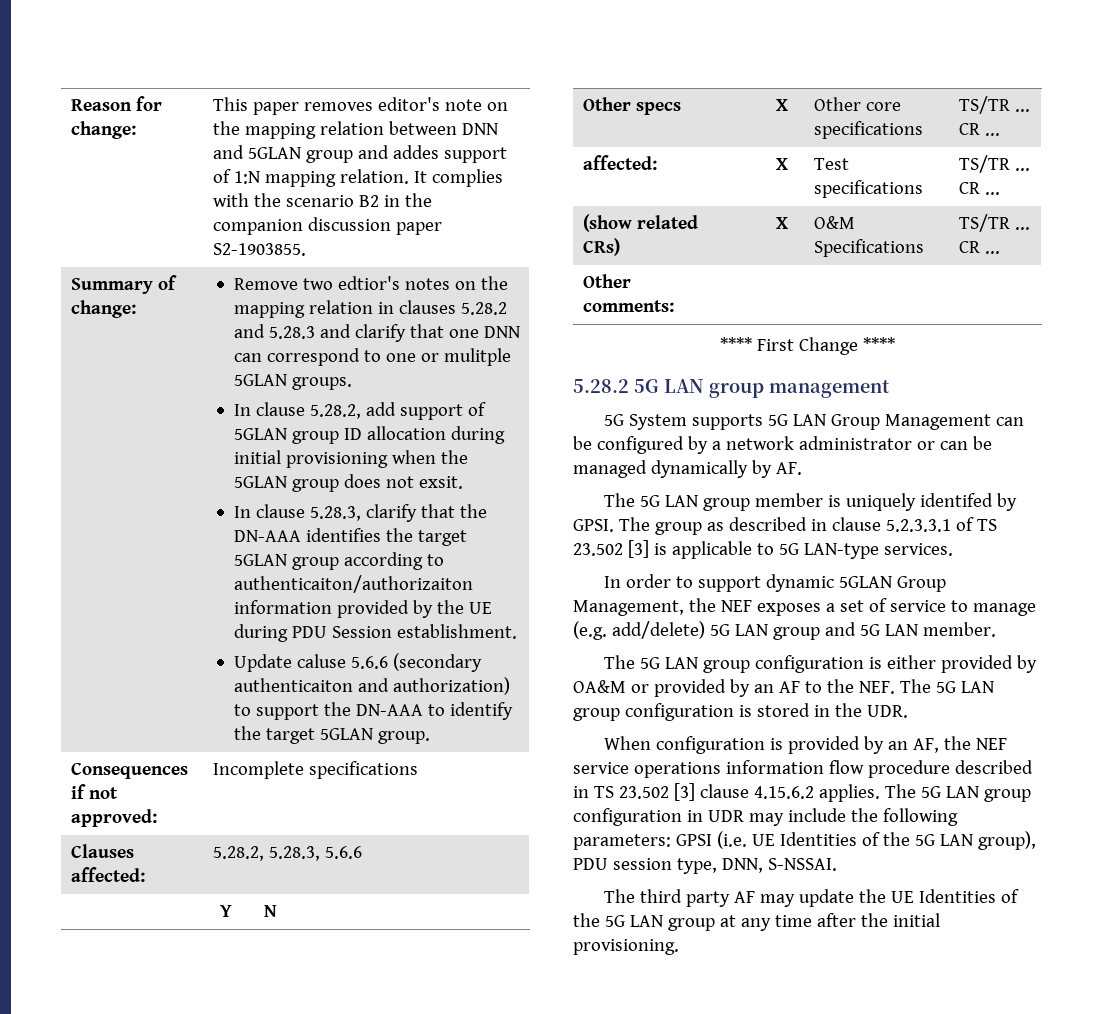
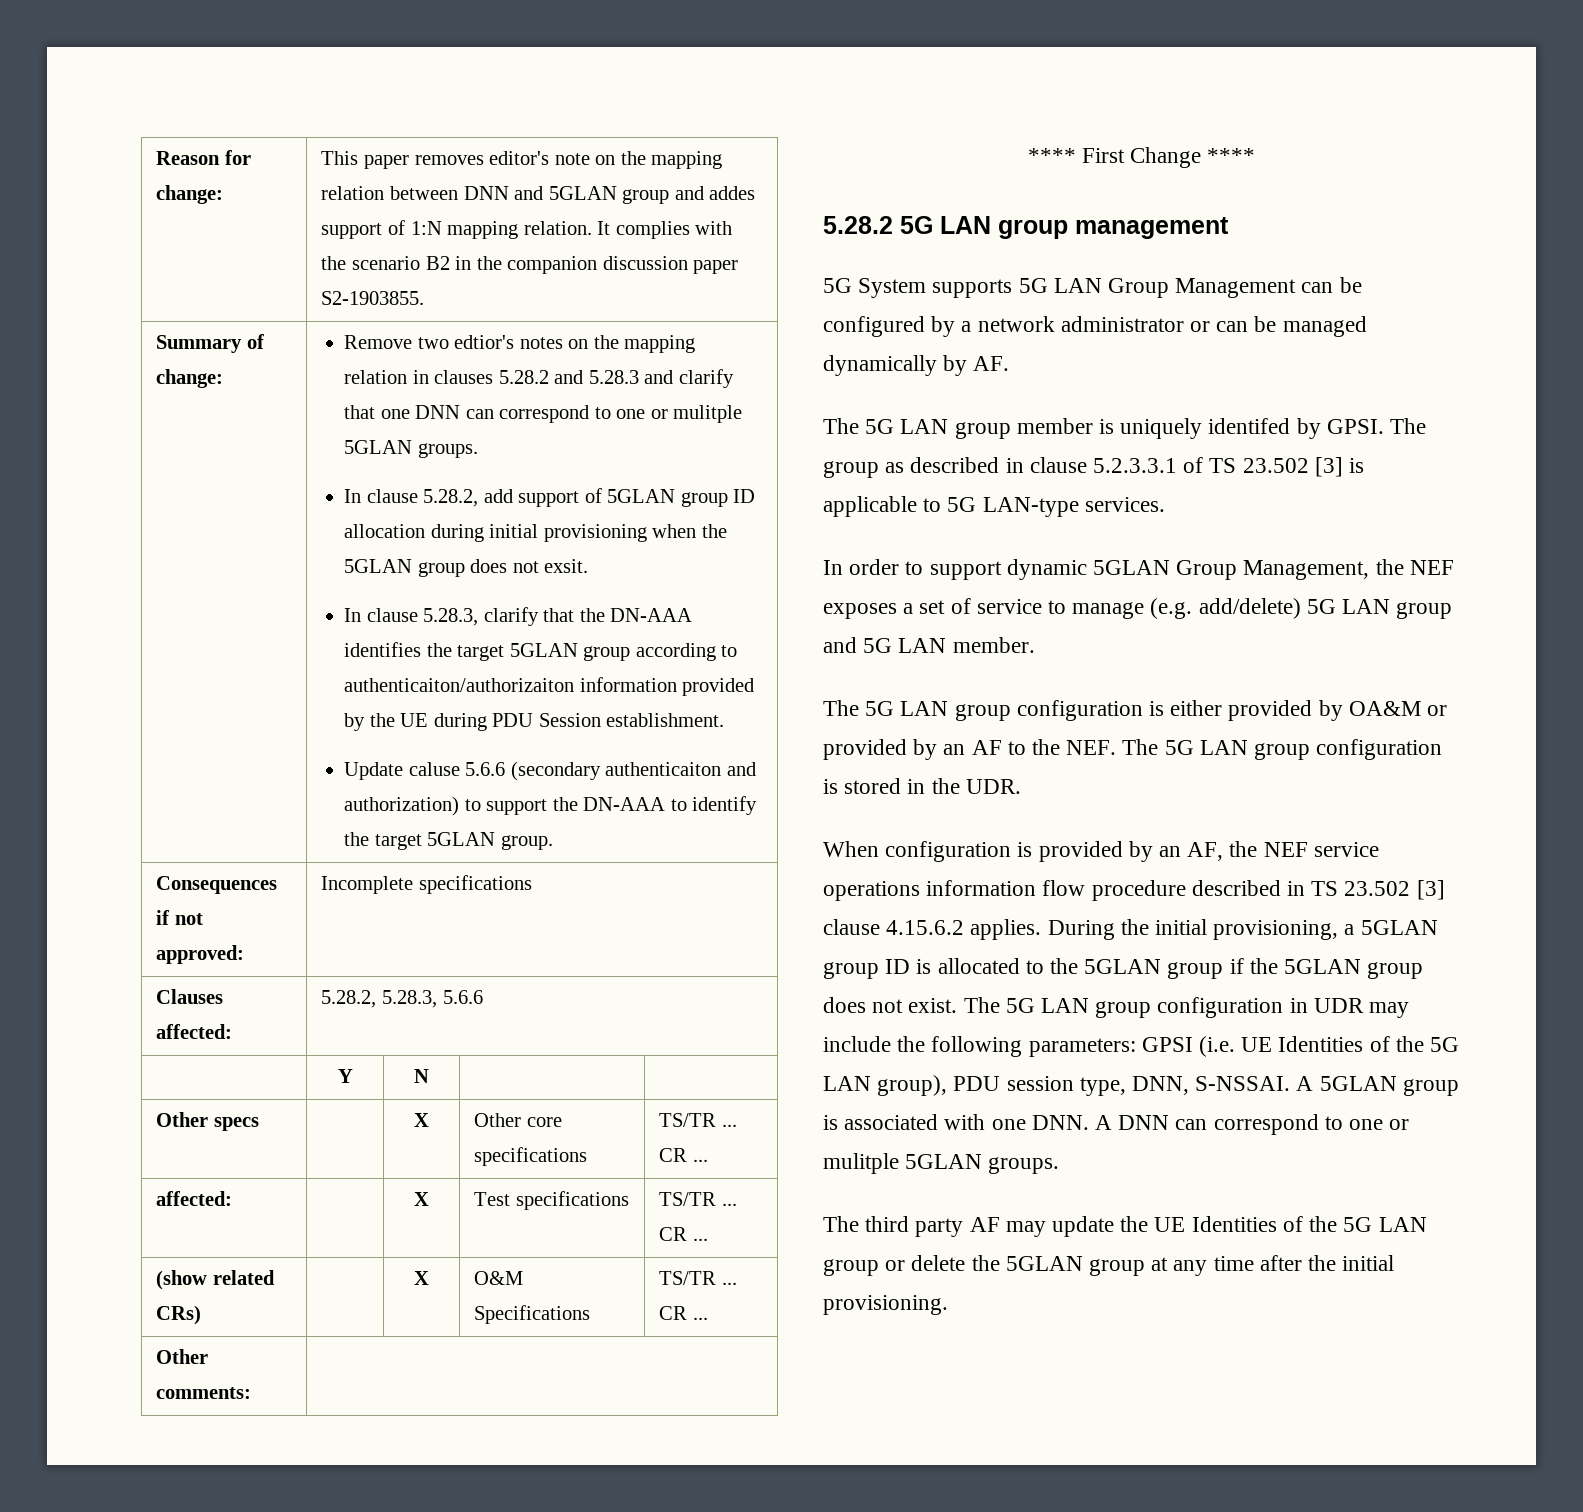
+ During the initial provisioning, a 5GLAN group ID is allocated to the 5GLAN group if the 5GLAN group does not exist.
+ A 5GLAN group is associated with one DNN. A DNN can correspond to one or mulitple 5GLAN groups.
- The third party AF may update the UE Identities of the 5G LAN group at any time after the initial provisioning.
+ The third party AF may update the UE Identities of the 5G LAN group or delete the 5GLAN group at any time after the initial provisioning.

